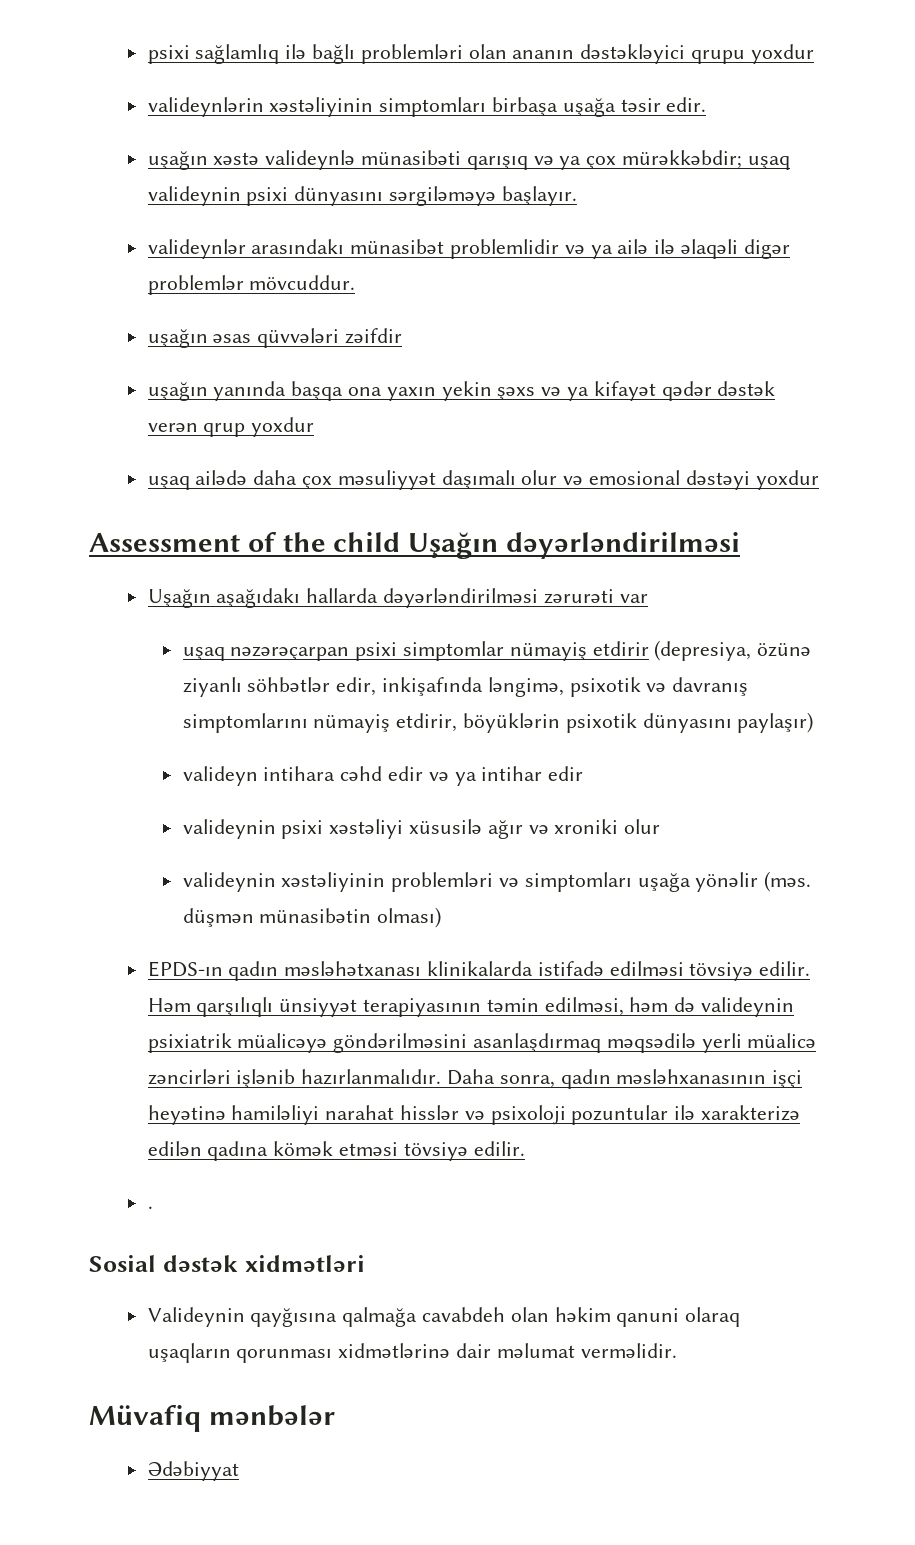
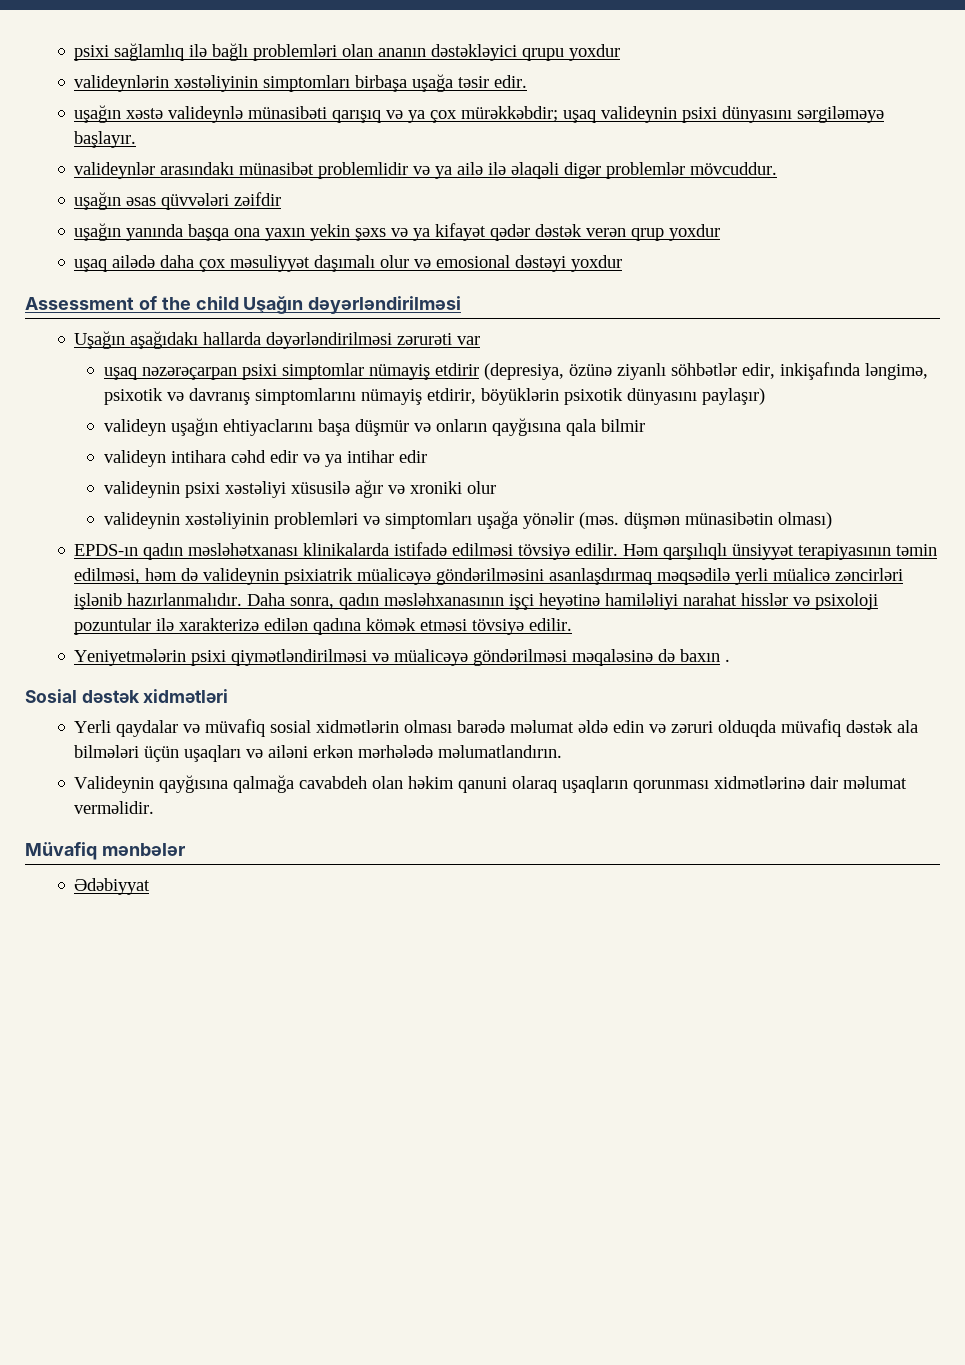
+ valideyn uşağın ehtiyaclarını başa düşmür və onların qayğısına qala bilmir
- .
+ Yeniyetmələrin psixi qiymətləndirilməsi və müalicəyə göndərilməsi məqaləsinə də baxın .
  Sosial dəstək xidmətləri
+ Yerli qaydalar və müvafiq sosial xidmətlərin olması barədə məlumat əldə edin və zəruri olduqda müvafiq dəstək ala bilmələri üçün uşaqları və ailəni erkən mərhələdə məlumatlandırın.

